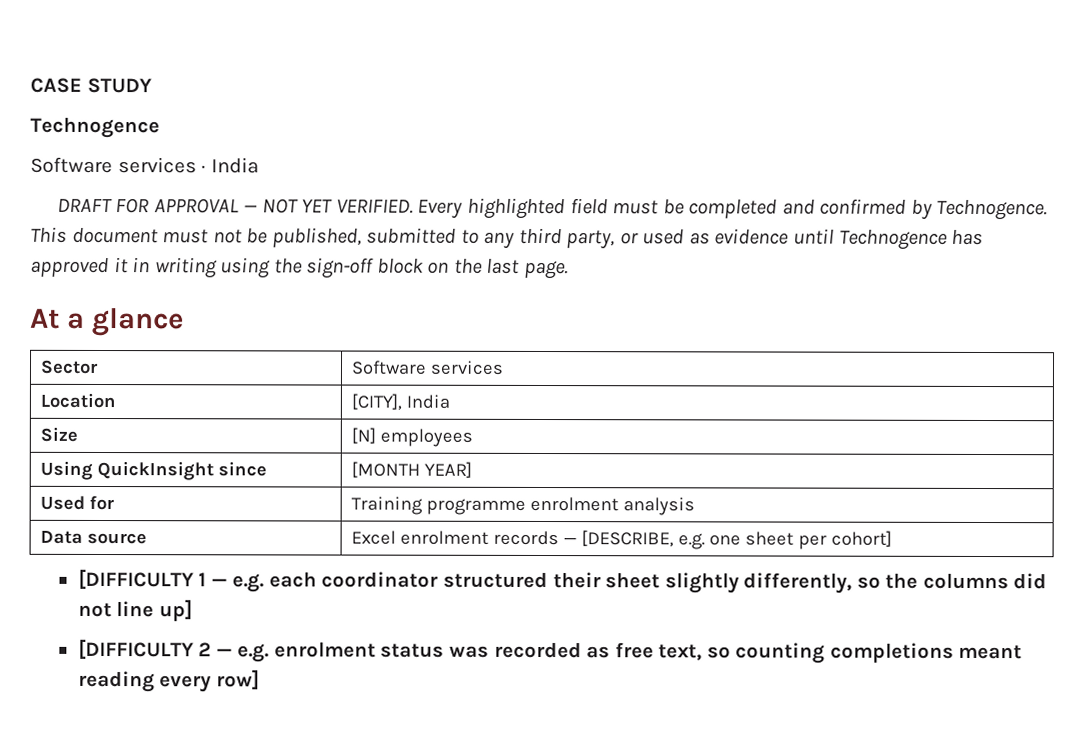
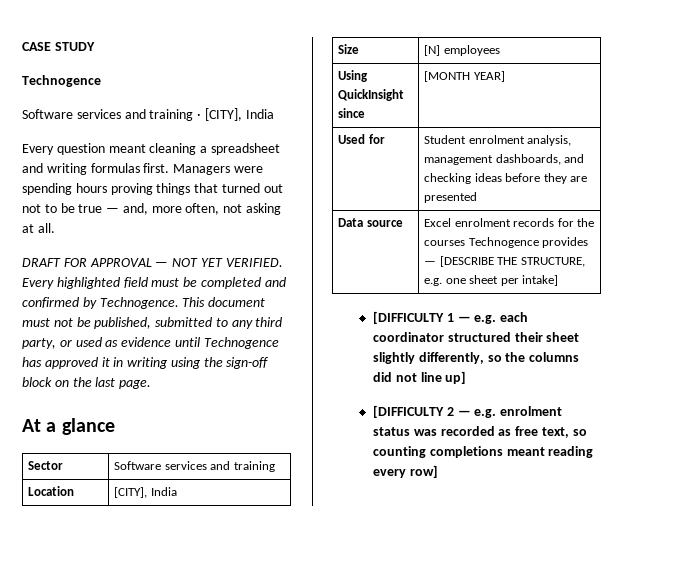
- Software services · India
+ Software services and training · [CITY], India
+ Every question meant cleaning a spreadsheet and writing formulas first. Managers were spending hours proving things that turned out not to be true — and, more often, not asking at all.
- Sector | Software services
+ Sector | Software services and training
- Used for | Training programme enrolment analysis
+ Used for | Student enrolment analysis, management dashboards, and checking ideas before they are presented
- Data source | Excel enrolment records — [DESCRIBE, e.g. one sheet per cohort]
+ Data source | Excel enrolment records for the courses Technogence provides — [DESCRIBE THE STRUCTURE, e.g. one sheet per intake]

